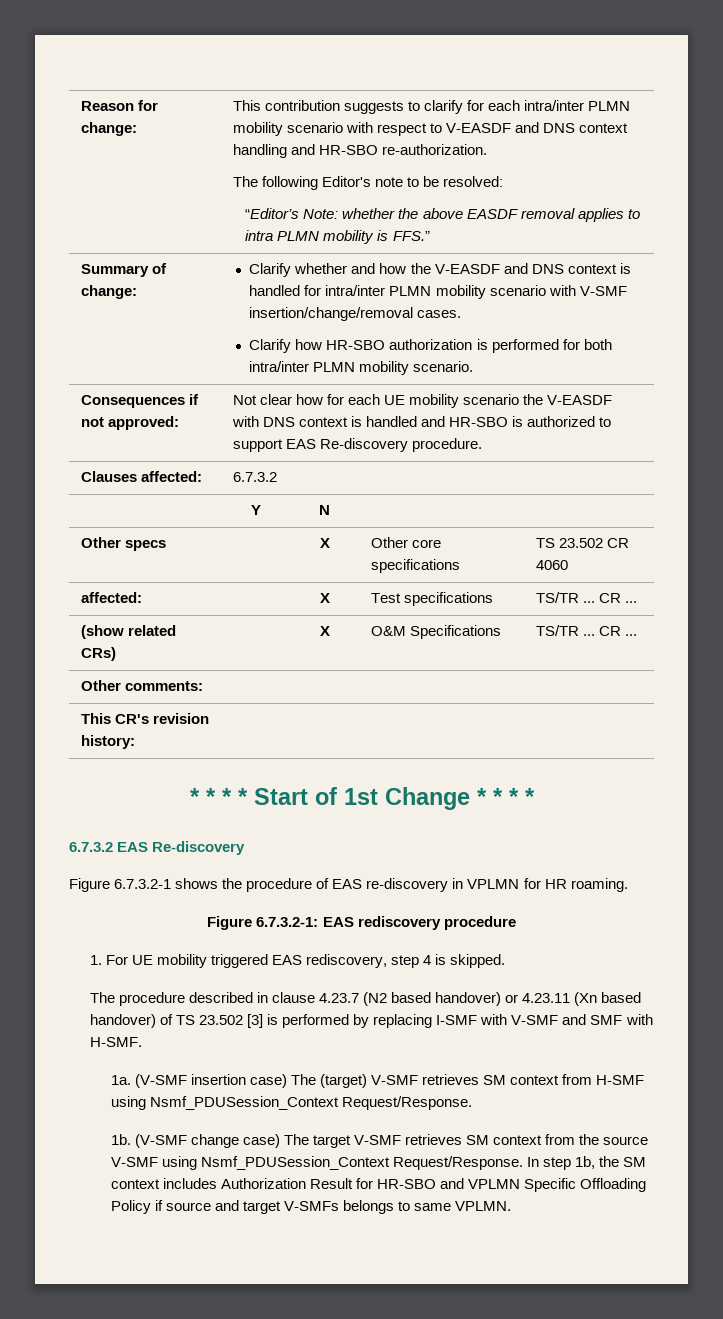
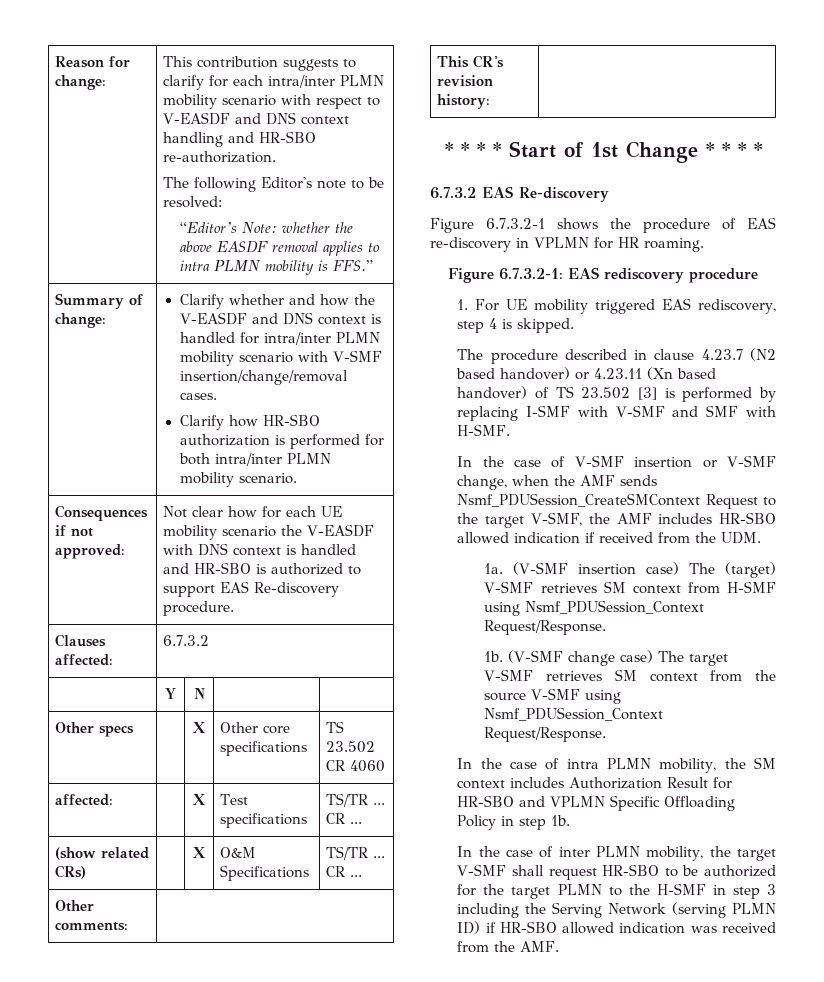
+ In the case of V-SMF insertion or V-SMF change, when the AMF sends Nsmf_PDUSession_CreateSMContext Request to the target V-SMF, the AMF includes HR-SBO allowed indication if received from the UDM.
- (V-SMF change case) The target V-SMF retrieves SM context from the source V-SMF using Nsmf_PDUSession_Context Request/Response. In step 1b, the SM context includes Authorization Result for HR-SBO and VPLMN Specific Offloading Policy if source and target V-SMFs belongs to same VPLMN.
+ (V-SMF change case) The target V-SMF retrieves SM context from the source V-SMF using Nsmf_PDUSession_Context Request/Response.
+ In the case of intra PLMN mobility, the SM context includes Authorization Result for HR-SBO and VPLMN Specific Offloading Policy in step 1b.
+ In the case of inter PLMN mobility, the target V-SMF shall request HR-SBO to be authorized for the target PLMN to the H-SMF in step 3 including the Serving Network (serving PLMN ID) if HR-SBO allowed indication was received from the AMF.

